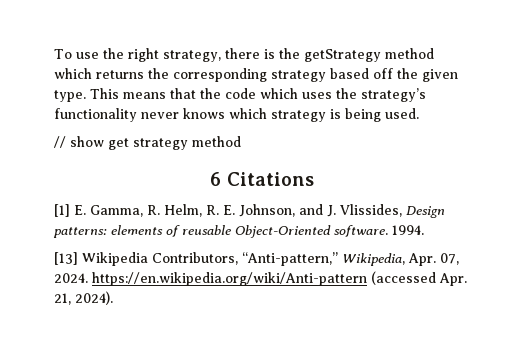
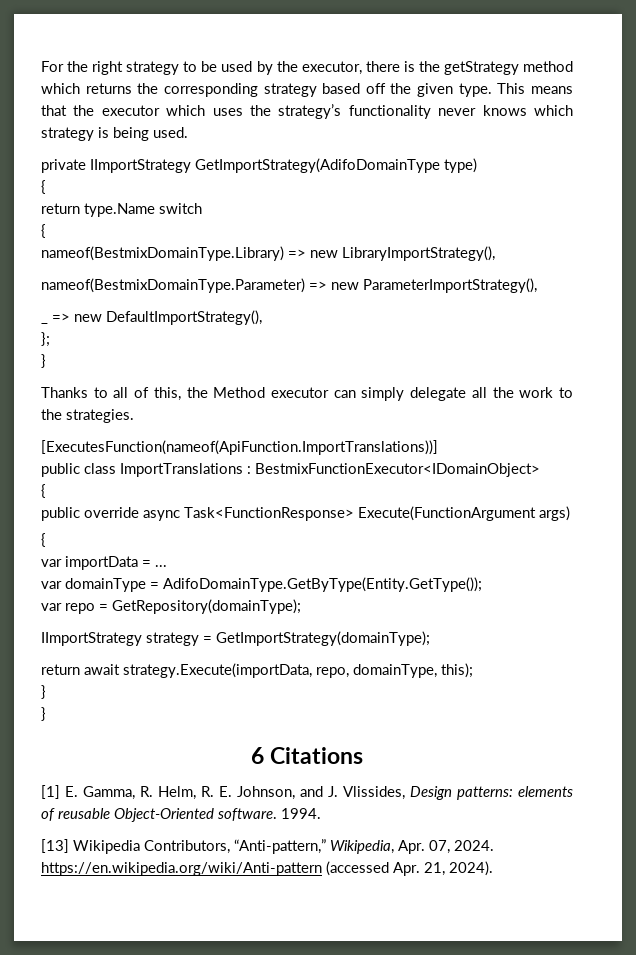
- To use the right strategy, there is the getStrategy method which returns the corresponding strategy based off the given type.
+ For the right strategy to be used by the executor, there is the getStrategy method which returns the corresponding strategy based off the given type.
- This means that the code which uses the strategy’s functionality never knows which strategy is being used.
+ This means that the executor which uses the strategy’s functionality never knows which strategy is being used.
- // show get strategy method
+ private IImportStrategy GetImportStrategy(AdifoDomainType type)
+ {
+ return type.Name switch
+ {
+ nameof(BestmixDomainType.Library) => new LibraryImportStrategy(),
+ nameof(BestmixDomainType.Parameter) => new ParameterImportStrategy(),
+ _ => new DefaultImportStrategy(),
+ };
+ }
+ Thanks to all of this, the Method executor can simply delegate all the work to the strategies.
+ [ExecutesFunction(nameof(ApiFunction.ImportTranslations))]
+ public class ImportTranslations : BestmixFunctionExecutor<IDomainObject>
+ {
+ public override async Task<FunctionResponse> Execute(FunctionArgument args)
+ {
+ var importData = ...
+ var domainType = AdifoDomainType.GetByType(Entity.GetType());
+ var repo = GetRepository(domainType);
+ IImportStrategy strategy = GetImportStrategy(domainType);
+ return await strategy.Execute(importData, repo, domainType, this);
+ }
+ }

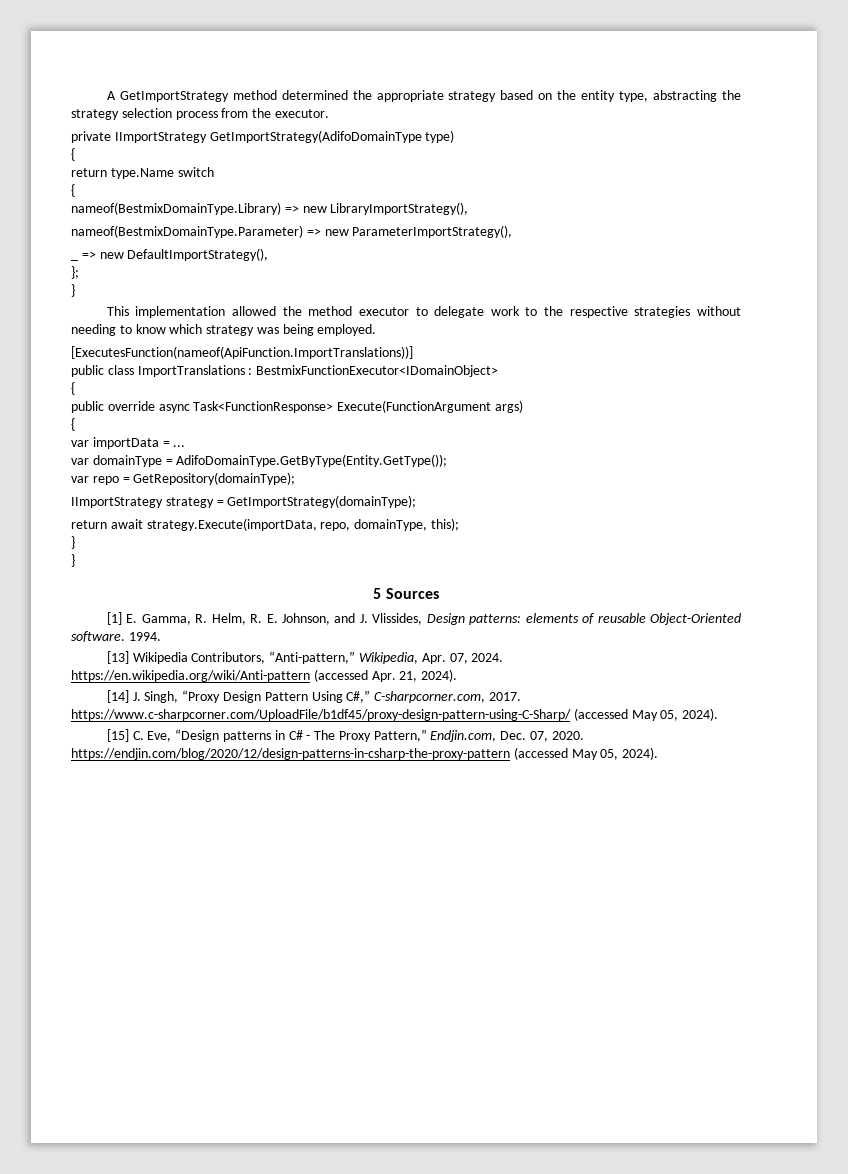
- For the right strategy to be used by the executor, there is the getStrategy method which returns the corresponding strategy based off the given type. This means that the executor which uses the strategy’s functionality never knows which strategy is being used.
+ A GetImportStrategy method determined the appropriate strategy based on the entity type, abstracting the strategy selection process from the executor.
- Thanks to all of this, the Method executor can simply delegate all the work to the strategies.
+ This implementation allowed the method executor to delegate work to the respective strategies without needing to know which strategy was being employed.
- 6 Citations
+ 5 Sources
+ [14] J. Singh, “Proxy Design Pattern Using C#,” C-sharpcorner.com, 2017. https://www.c-sharpcorner.com/UploadFile/b1df45/proxy-design-pattern-using-C-Sharp/ (accessed May 05, 2024).
+ [15] C. Eve, “Design patterns in C# - The Proxy Pattern,” Endjin.com, Dec. 07, 2020. https://endjin.com/blog/2020/12/design-patterns-in-csharp-the-proxy-pattern (accessed May 05, 2024).

